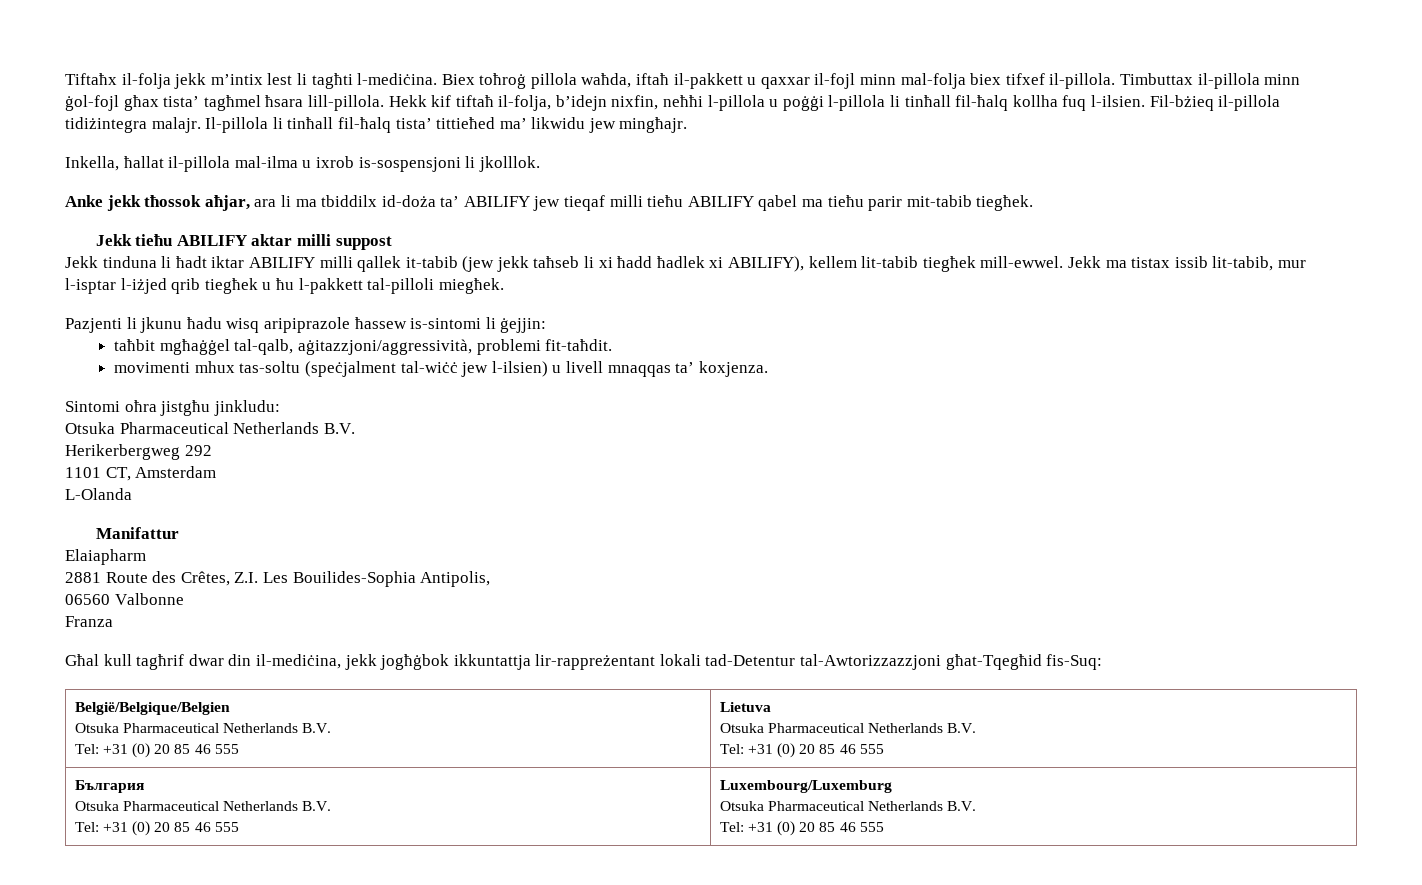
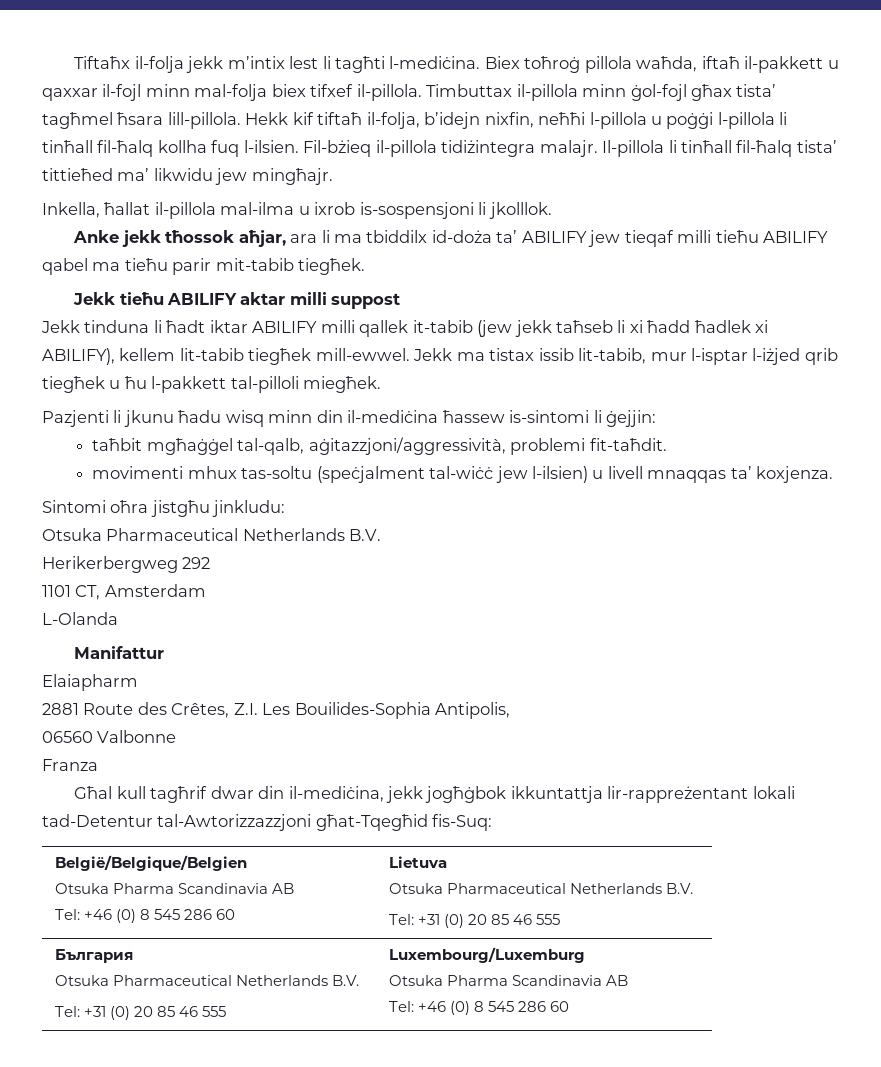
- Pazjenti li jkunu ħadu wisq aripiprazole ħassew is-sintomi li ġejjin:
+ Pazjenti li jkunu ħadu wisq minn din il-mediċina ħassew is-sintomi li ġejjin:
  België/Belgique/Belgien
- Otsuka Pharmaceutical Netherlands B.V.
- Tel: +31 (0) 20 85 46 555 | Lietuva
+ Otsuka Pharma Scandinavia AB
+ Tel: +46 (0) 8 545 286 60 | Lietuva
  България
  Otsuka Pharmaceutical Netherlands B.V.
  Tel: +31 (0) 20 85 46 555 | Luxembourg/Luxemburg
- Otsuka Pharmaceutical Netherlands B.V.
- Tel: +31 (0) 20 85 46 555
+ Otsuka Pharma Scandinavia AB
+ Tel: +46 (0) 8 545 286 60

